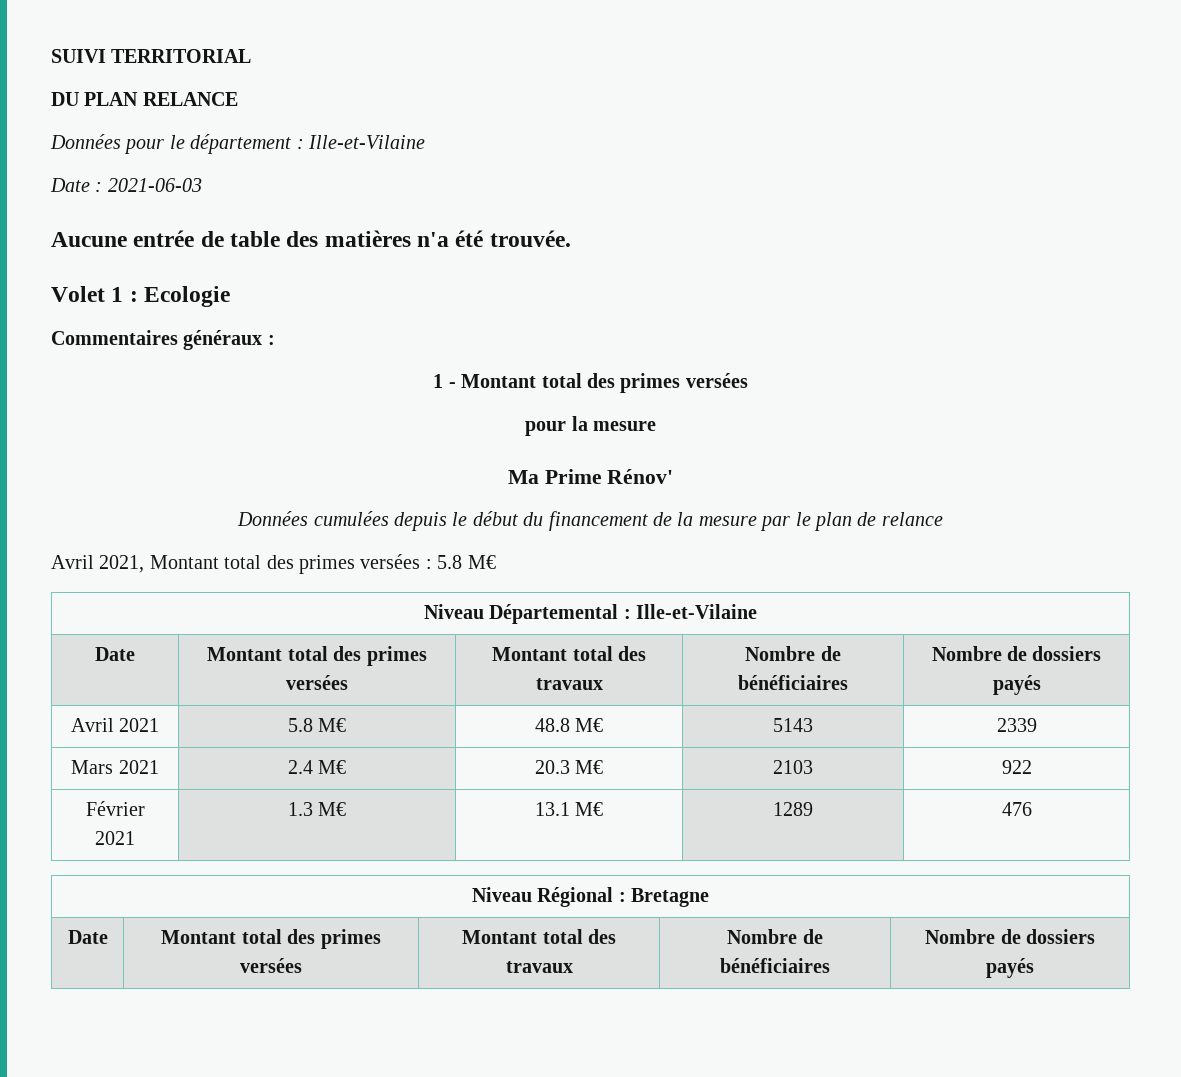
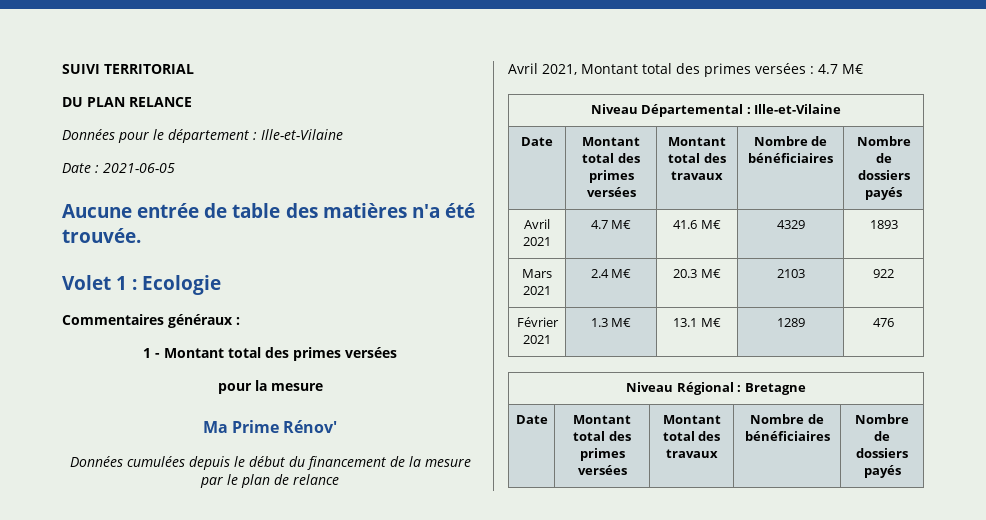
- Date : 2021-06-03
+ Date : 2021-06-05
- Avril 2021, Montant total des primes versées : 5.8 M€
+ Avril 2021, Montant total des primes versées : 4.7 M€
- Avril 2021 | 5.8 M€ | 48.8 M€ | 5143 | 2339
+ Avril 2021 | 4.7 M€ | 41.6 M€ | 4329 | 1893

